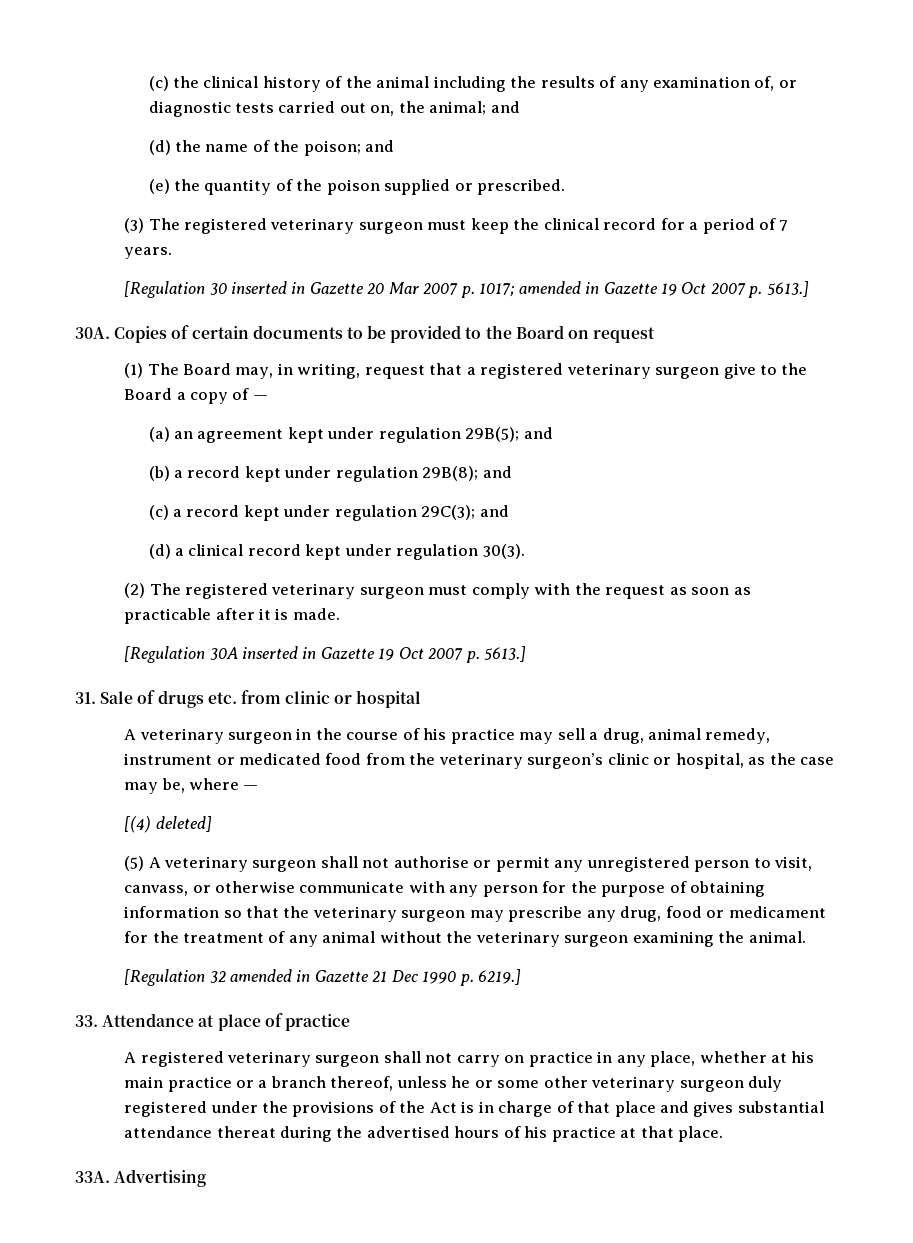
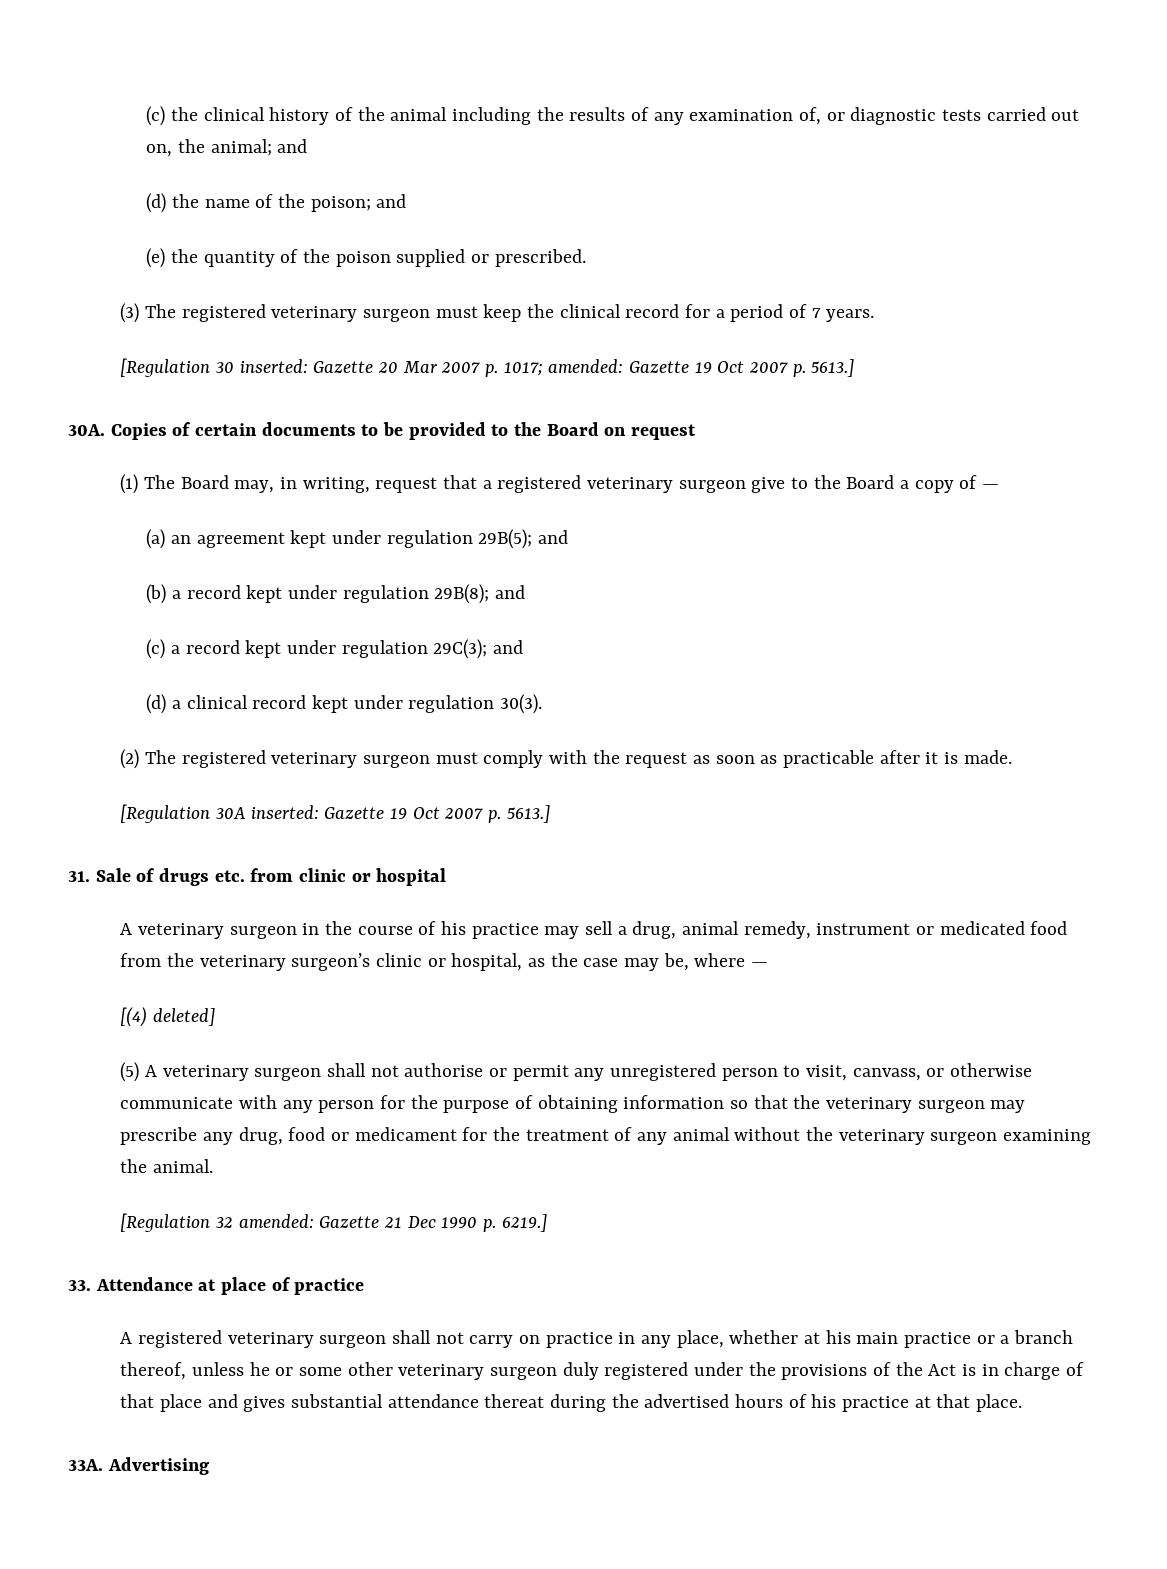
- [Regulation 30 inserted in Gazette 20 Mar 2007 p. 1017; amended in Gazette 19 Oct 2007 p. 5613.]
+ [Regulation 30 inserted: Gazette 20 Mar 2007 p. 1017; amended: Gazette 19 Oct 2007 p. 5613.]
- [Regulation 30A inserted in Gazette 19 Oct 2007 p. 5613.]
+ [Regulation 30A inserted: Gazette 19 Oct 2007 p. 5613.]
- [Regulation 32 amended in Gazette 21 Dec 1990 p. 6219.]
+ [Regulation 32 amended: Gazette 21 Dec 1990 p. 6219.]

